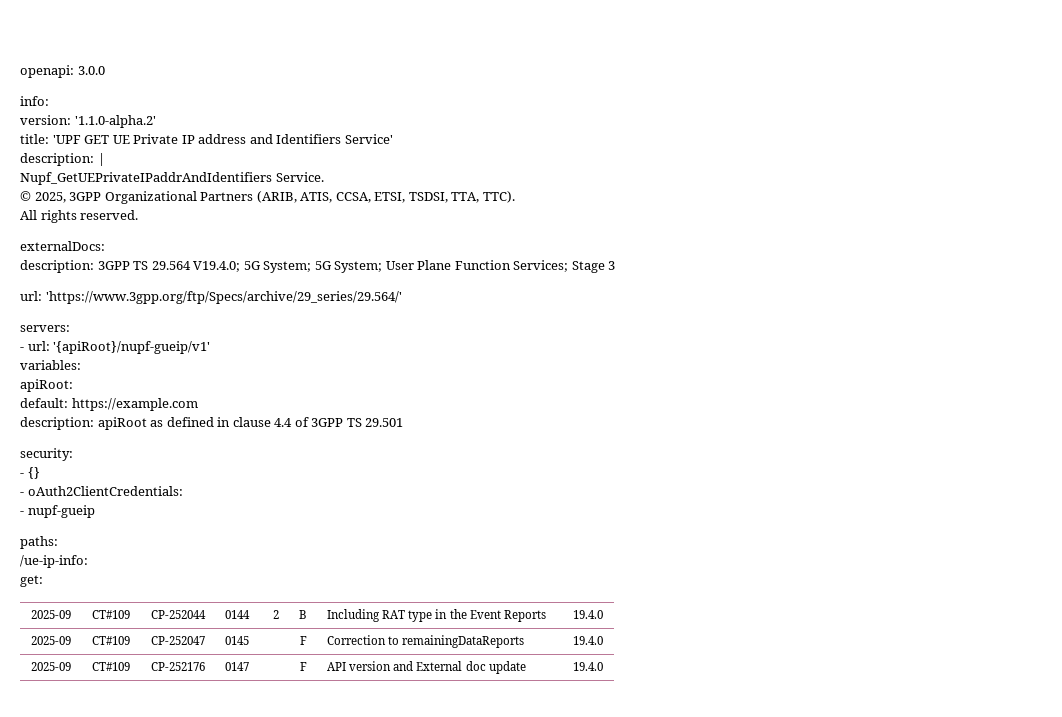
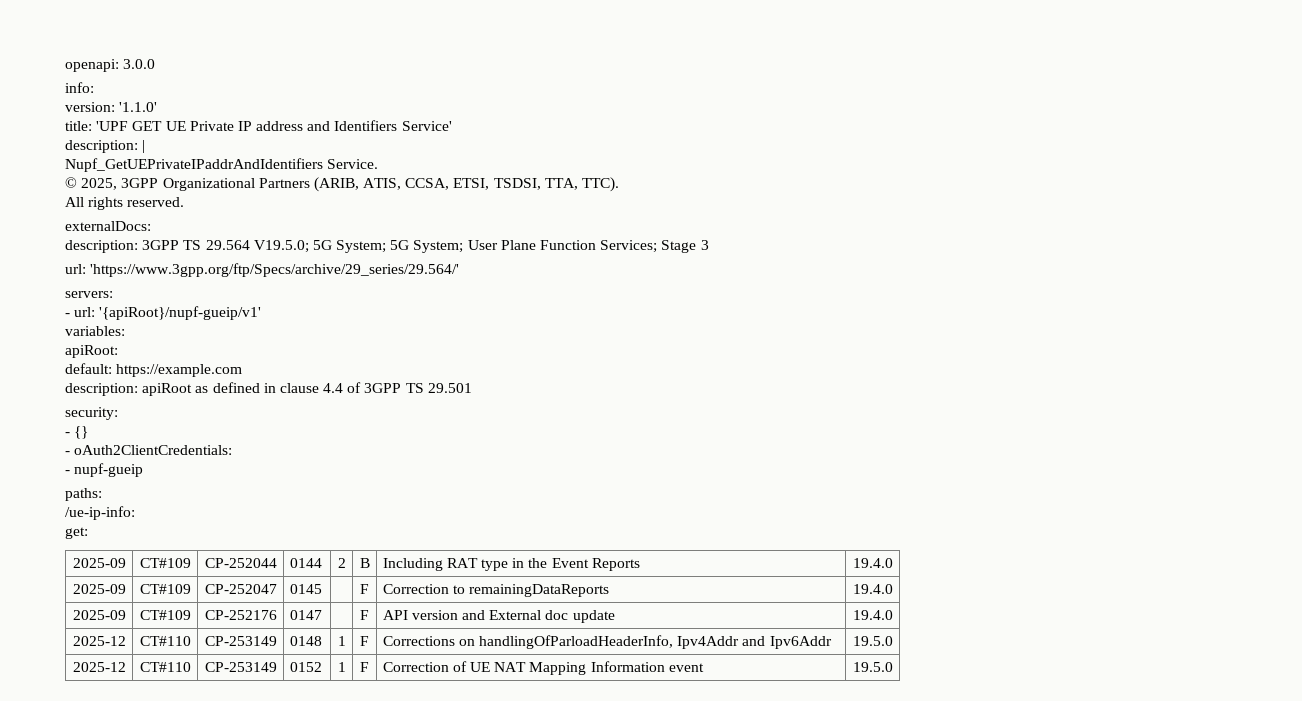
- version: '1.1.0-alpha.2'
+ version: '1.1.0'
- description: 3GPP TS 29.564 V19.4.0; 5G System; 5G System; User Plane Function Services; Stage 3
+ description: 3GPP TS 29.564 V19.5.0; 5G System; 5G System; User Plane Function Services; Stage 3
+ 2025-12 | CT#110 | CP-253149 | 0148 | 1 | F | Corrections on handlingOfParloadHeaderInfo, Ipv4Addr and Ipv6Addr | 19.5.0
+ 2025-12 | CT#110 | CP-253149 | 0152 | 1 | F | Correction of UE NAT Mapping Information event | 19.5.0

